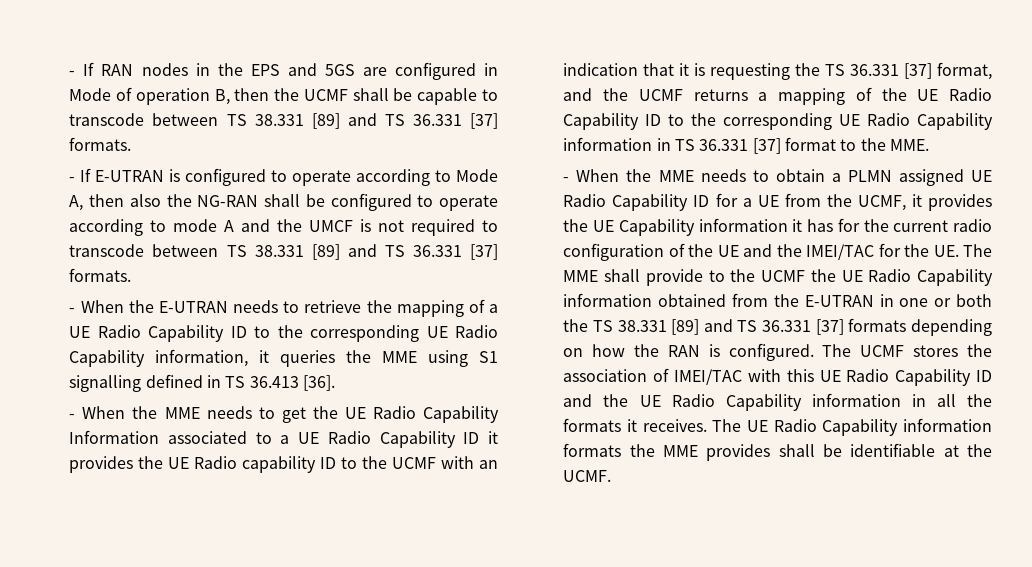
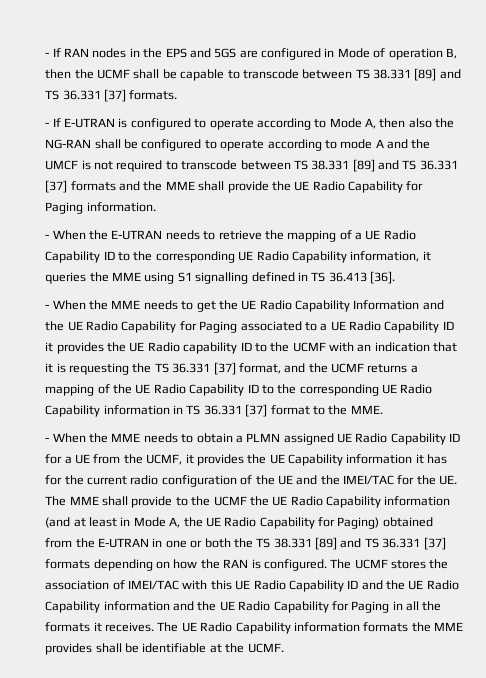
- - If E-UTRAN is configured to operate according to Mode A, then also the NG-RAN shall be configured to operate according to mode A and the UMCF is not required to transcode between TS 38.331 [89] and TS 36.331 [37] formats.
+ - If E-UTRAN is configured to operate according to Mode A, then also the NG-RAN shall be configured to operate according to mode A and the UMCF is not required to transcode between TS 38.331 [89] and TS 36.331 [37] formats and the MME shall provide the UE Radio Capability for Paging information.
- - When the MME needs to get the UE Radio Capability Information associated to a UE Radio Capability ID it provides the UE Radio capability ID to the UCMF with an indication that it is requesting the TS 36.331 [37] format, and the UCMF returns a mapping of the UE Radio Capability ID to the corresponding UE Radio Capability information in TS 36.331 [37] format to the MME.
+ - When the MME needs to get the UE Radio Capability Information and the UE Radio Capability for Paging associated to a UE Radio Capability ID it provides the UE Radio capability ID to the UCMF with an indication that it is requesting the TS 36.331 [37] format, and the UCMF returns a mapping of the UE Radio Capability ID to the corresponding UE Radio Capability information in TS 36.331 [37] format to the MME.
- - When the MME needs to obtain a PLMN assigned UE Radio Capability ID for a UE from the UCMF, it provides the UE Capability information it has for the current radio configuration of the UE and the IMEI/TAC for the UE. The MME shall provide to the UCMF the UE Radio Capability information obtained from the E-UTRAN in one or both the TS 38.331 [89] and TS 36.331 [37] formats depending on how the RAN is configured.
+ - When the MME needs to obtain a PLMN assigned UE Radio Capability ID for a UE from the UCMF, it provides the UE Capability information it has for the current radio configuration of the UE and the IMEI/TAC for the UE. The MME shall provide to the UCMF the UE Radio Capability information (and at least in Mode A, the UE Radio Capability for Paging) obtained from the E-UTRAN in one or both the TS 38.331 [89] and TS 36.331 [37] formats depending on how the RAN is configured.
- The UCMF stores the association of IMEI/TAC with this UE Radio Capability ID and the UE Radio Capability information in all the formats it receives.
+ The UCMF stores the association of IMEI/TAC with this UE Radio Capability ID and the UE Radio Capability information and the UE Radio Capability for Paging in all the formats it receives.

